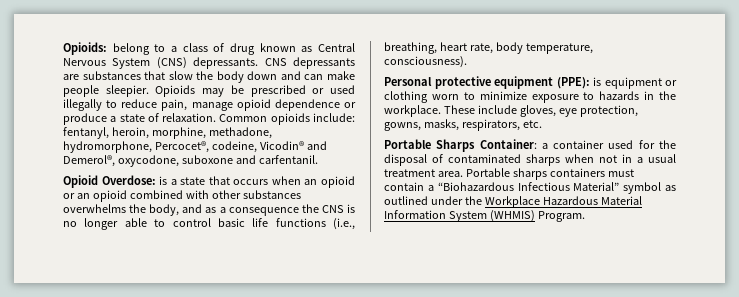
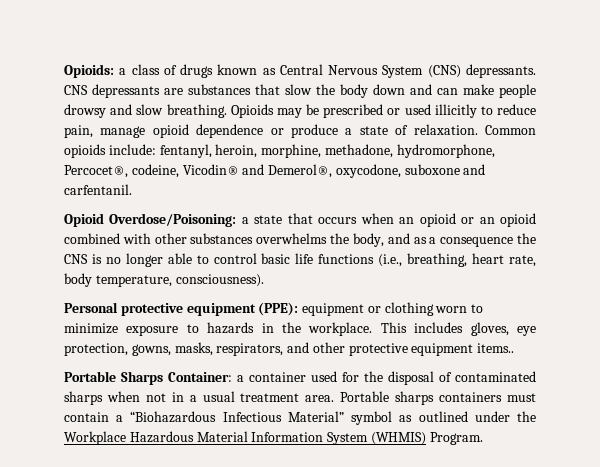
- Opioids: belong to a class of drug known as Central Nervous System (CNS) depressants.
+ Opioids: a class of drugs known as Central Nervous System (CNS) depressants.
- CNS depressants are substances that slow the body down and can make people sleepier.
+ CNS depressants are substances that slow the body down and can make people drowsy and slow breathing.
- Opioids may be prescribed or used illegally to reduce pain, manage opioid dependence or produce a state of relaxation.
+ Opioids may be prescribed or used illicitly to reduce pain, manage opioid dependence or produce a state of relaxation.
- Opioid Overdose: is a state that occurs when an opioid or an opioid combined with other substances overwhelms the body, and as a consequence the CNS is no longer able to control basic life functions (i.e., breathing, heart rate, body temperature, consciousness).
+ Opioid Overdose/Poisoning: a state that occurs when an opioid or an opioid combined with other substances overwhelms the body, and as a consequence the CNS is no longer able to control basic life functions (i.e., breathing, heart rate, body temperature, consciousness).
- Personal protective equipment (PPE): is equipment or clothing worn to minimize exposure to hazards in the workplace.
+ Personal protective equipment (PPE): equipment or clothing worn to minimize exposure to hazards in the workplace.
- These include gloves, eye protection, gowns, masks, respirators, etc.
+ This includes gloves, eye protection, gowns, masks, respirators, and other protective equipment items..

